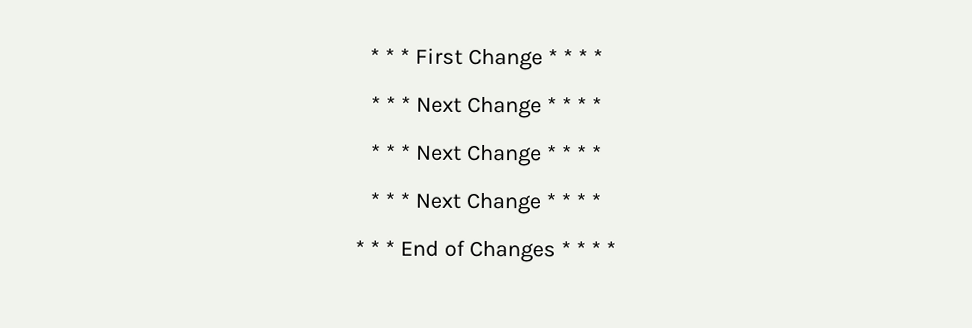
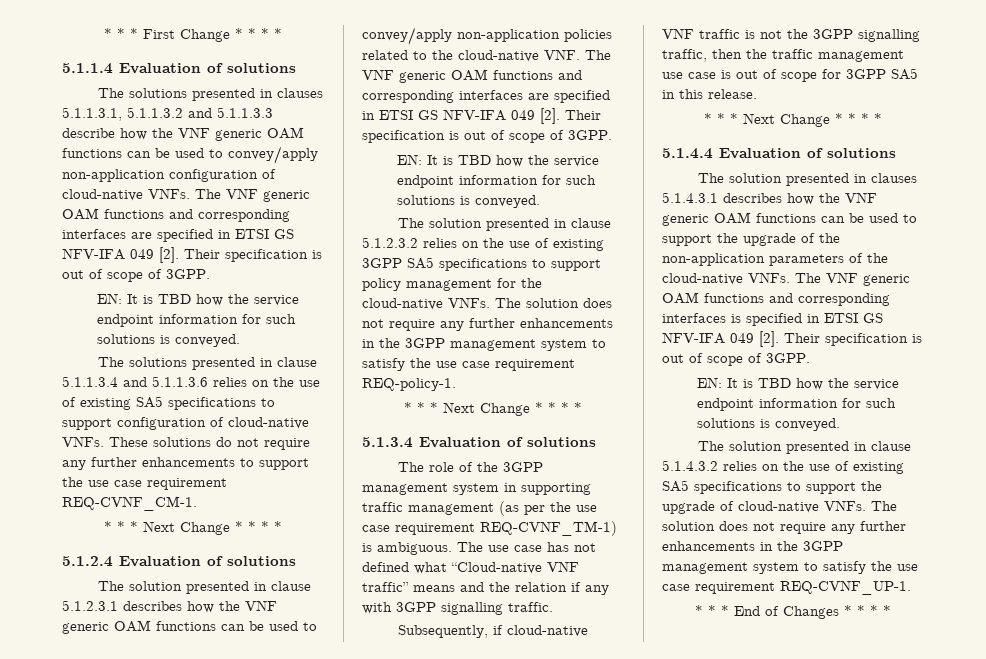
  * * * First Change * * * *
+ 5.1.1.4 Evaluation of solutions
+ The solutions presented in clauses 5.1.1.3.1, 5.1.1.3.2 and 5.1.1.3.3 describe how the VNF generic OAM functions can be used to convey/apply non-application configuration of cloud-native VNFs. The VNF generic OAM functions and corresponding interfaces are specified in ETSI GS NFV-IFA 049 [2]. Their specification is out of scope of 3GPP.
+ EN: It is TBD how the service endpoint information for such solutions is conveyed.
+ The solutions presented in clause 5.1.1.3.4 and 5.1.1.3.6 relies on the use of existing SA5 specifications to support configuration of cloud-native VNFs. These solutions do not require any further enhancements to support the use case requirement REQ-CVNF_CM-1.
  * * * Next Change * * * *
+ 5.1.2.4 Evaluation of solutions
+ The solution presented in clause 5.1.2.3.1 describes how the VNF generic OAM functions can be used to convey/apply non-application policies related to the cloud-native VNF. The VNF generic OAM functions and corresponding interfaces are specified in ETSI GS NFV-IFA 049 [2]. Their specification is out of scope of 3GPP.
+ EN: It is TBD how the service endpoint information for such solutions is conveyed.
+ The solution presented in clause 5.1.2.3.2 relies on the use of existing 3GPP SA5 specifications to support policy management for the cloud-native VNFs. The solution does not require any further enhancements in the 3GPP management system to satisfy the use case requirement REQ-policy-1.
  * * * Next Change * * * *
+ 5.1.3.4 Evaluation of solutions
+ The role of the 3GPP management system in supporting traffic management (as per the use case requirement REQ-CVNF_TM-1) is ambiguous. The use case has not defined what “Cloud-native VNF traffic” means and the relation if any with 3GPP signalling traffic.
+ Subsequently, if cloud-native VNF traffic is not the 3GPP signalling traffic, then the traffic management use case is out of scope for 3GPP SA5 in this release.
  * * * Next Change * * * *
+ 5.1.4.4 Evaluation of solutions
+ The solution presented in clauses 5.1.4.3.1 describes how the VNF generic OAM functions can be used to support the upgrade of the non-application parameters of the cloud-native VNFs. The VNF generic OAM functions and corresponding interfaces is specified in ETSI GS NFV-IFA 049 [2]. Their specification is out of scope of 3GPP.
+ EN: It is TBD how the service endpoint information for such solutions is conveyed.
+ The solution presented in clause 5.1.4.3.2 relies on the use of existing SA5 specifications to support the upgrade of cloud-native VNFs. The solution does not require any further enhancements in the 3GPP management system to satisfy the use case requirement REQ-CVNF_UP-1.

